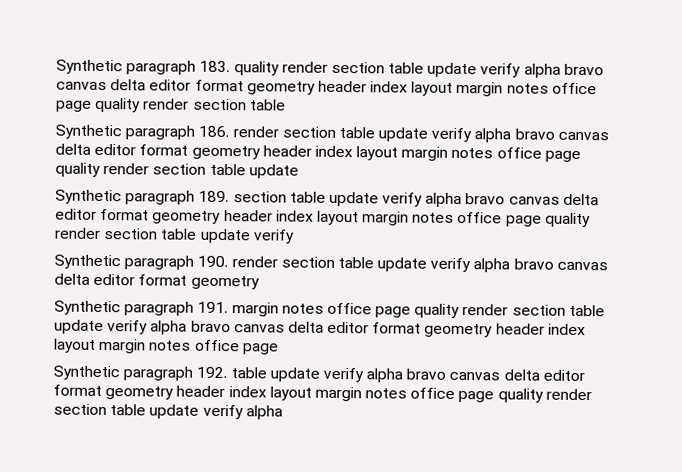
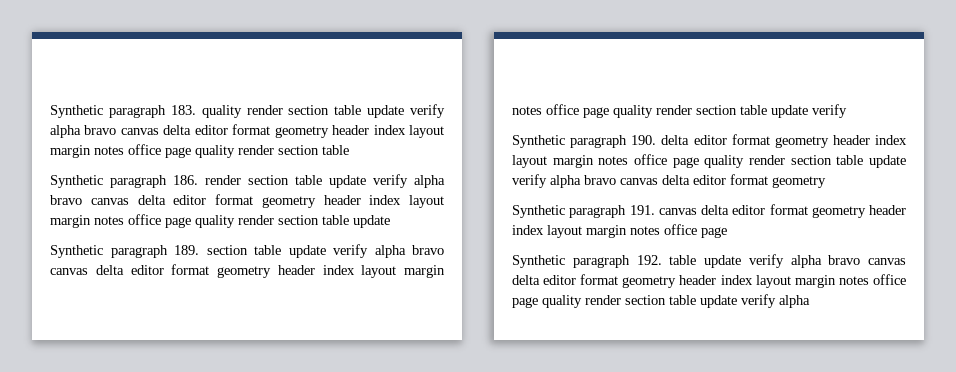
- Synthetic paragraph 190. render section table update verify alpha bravo canvas delta editor format geometry
+ Synthetic paragraph 190. delta editor format geometry header index layout margin notes office page quality render section table update verify alpha bravo canvas delta editor format geometry
- Synthetic paragraph 191. margin notes office page quality render section table update verify alpha bravo canvas delta editor format geometry header index layout margin notes office page
+ Synthetic paragraph 191. canvas delta editor format geometry header index layout margin notes office page

